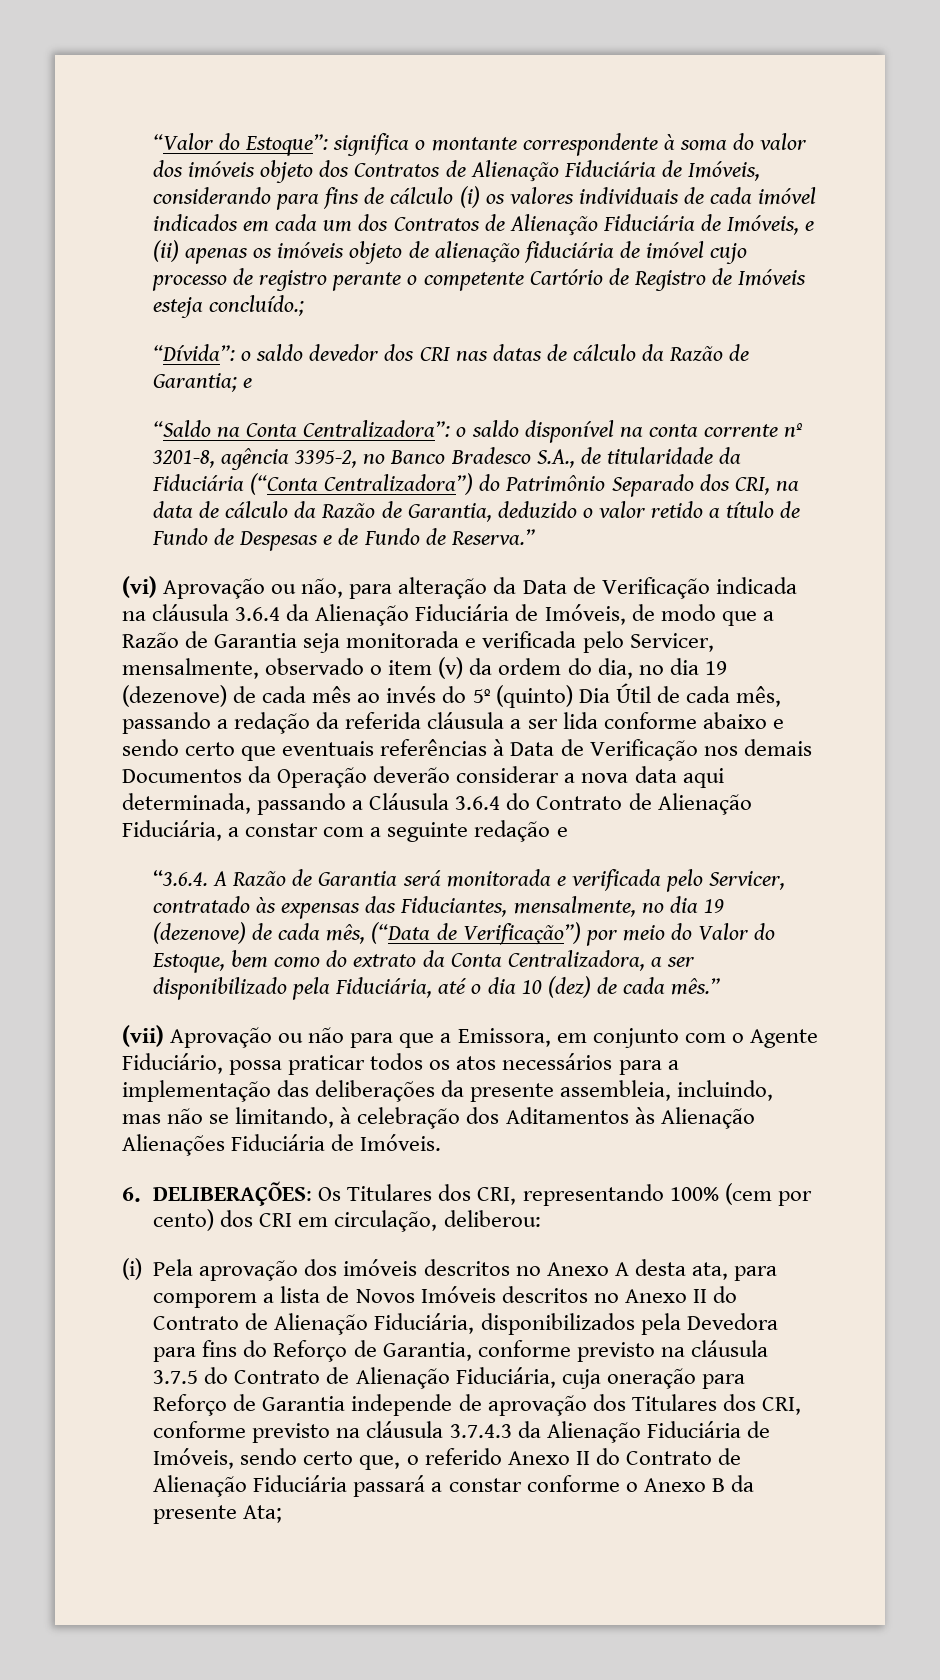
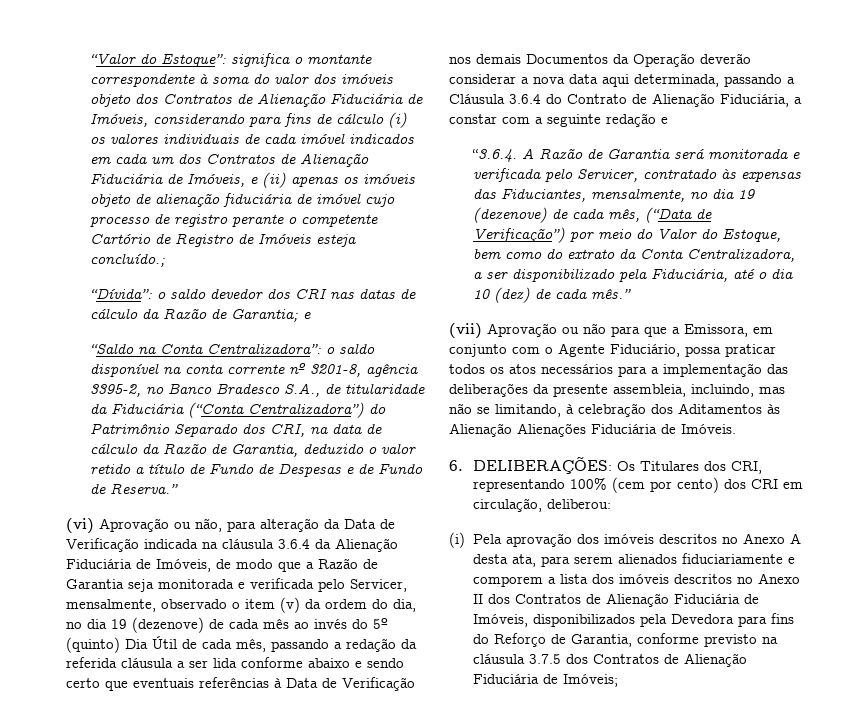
- (i) Pela aprovação dos imóveis descritos no Anexo A desta ata, para comporem a lista de Novos Imóveis descritos no Anexo II do Contrato de Alienação Fiduciária, disponibilizados pela Devedora para fins do Reforço de Garantia, conforme previsto na cláusula 3.7.5 do Contrato de Alienação Fiduciária, cuja oneração para Reforço de Garantia independe de aprovação dos Titulares dos CRI, conforme previsto na cláusula 3.7.4.3 da Alienação Fiduciária de Imóveis, sendo certo que, o referido Anexo II do Contrato de Alienação Fiduciária passará a constar conforme o Anexo B da presente Ata;
+ (i) Pela aprovação dos imóveis descritos no Anexo A desta ata, para serem alienados fiduciariamente e comporem a lista dos imóveis descritos no Anexo II dos Contratos de Alienação Fiduciária de Imóveis, disponibilizados pela Devedora para fins do Reforço de Garantia, conforme previsto na cláusula 3.7.5 dos Contratos de Alienação Fiduciária de Imóveis;

